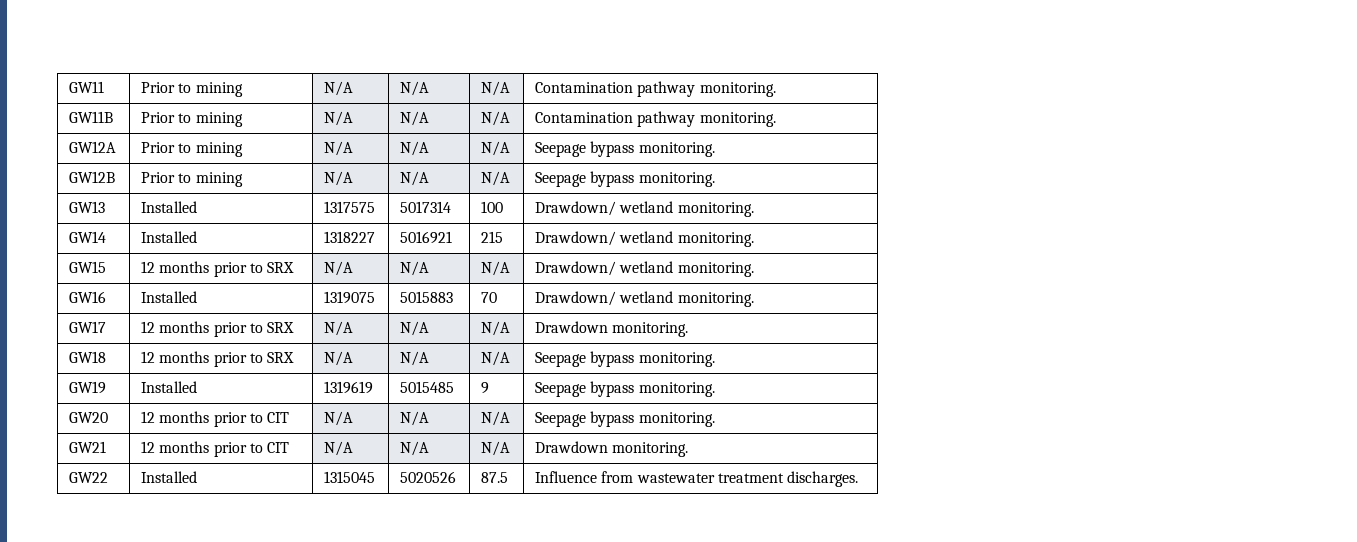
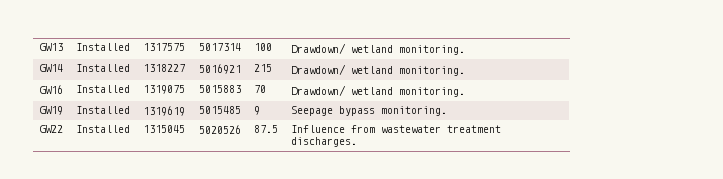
- GW11 | Prior to mining | N/A | N/A | N/A | Contamination pathway monitoring.
- GW11B | Prior to mining | N/A | N/A | N/A | Contamination pathway monitoring.
- GW12A | Prior to mining | N/A | N/A | N/A | Seepage bypass monitoring.
- GW12B | Prior to mining | N/A | N/A | N/A | Seepage bypass monitoring.
- GW15 | 12 months prior to SRX | N/A | N/A | N/A | Drawdown/ wetland monitoring.
- GW17 | 12 months prior to SRX | N/A | N/A | N/A | Drawdown monitoring.
- GW18 | 12 months prior to SRX | N/A | N/A | N/A | Seepage bypass monitoring.
- GW20 | 12 months prior to CIT | N/A | N/A | N/A | Seepage bypass monitoring.
- GW21 | 12 months prior to CIT | N/A | N/A | N/A | Drawdown monitoring.

